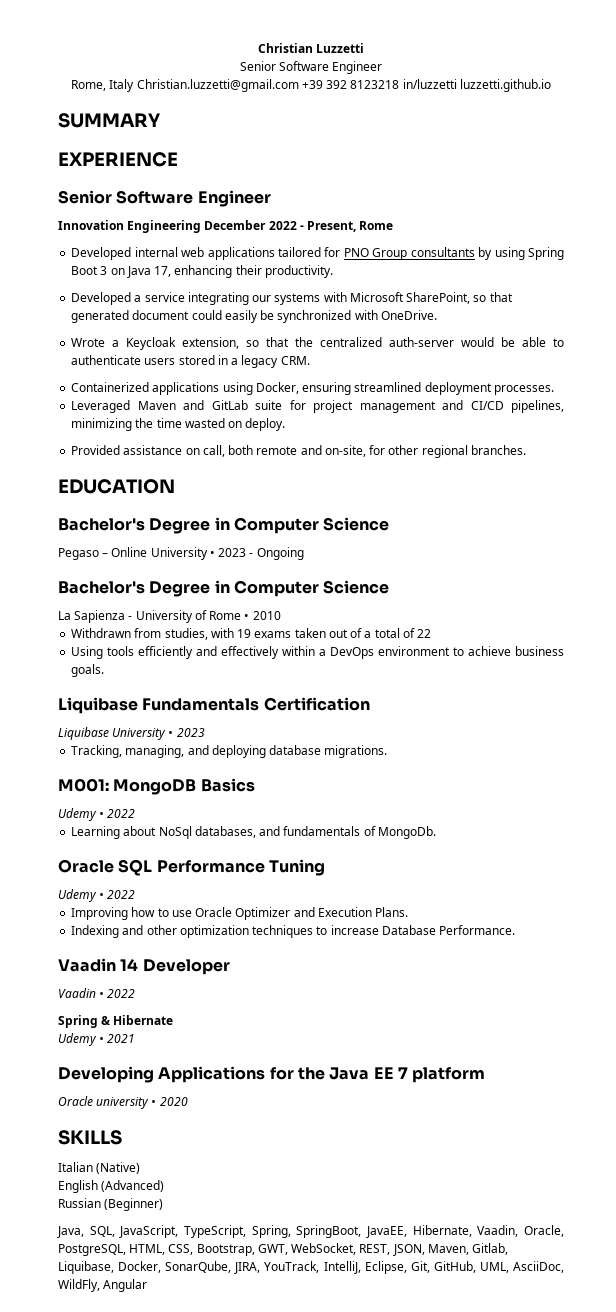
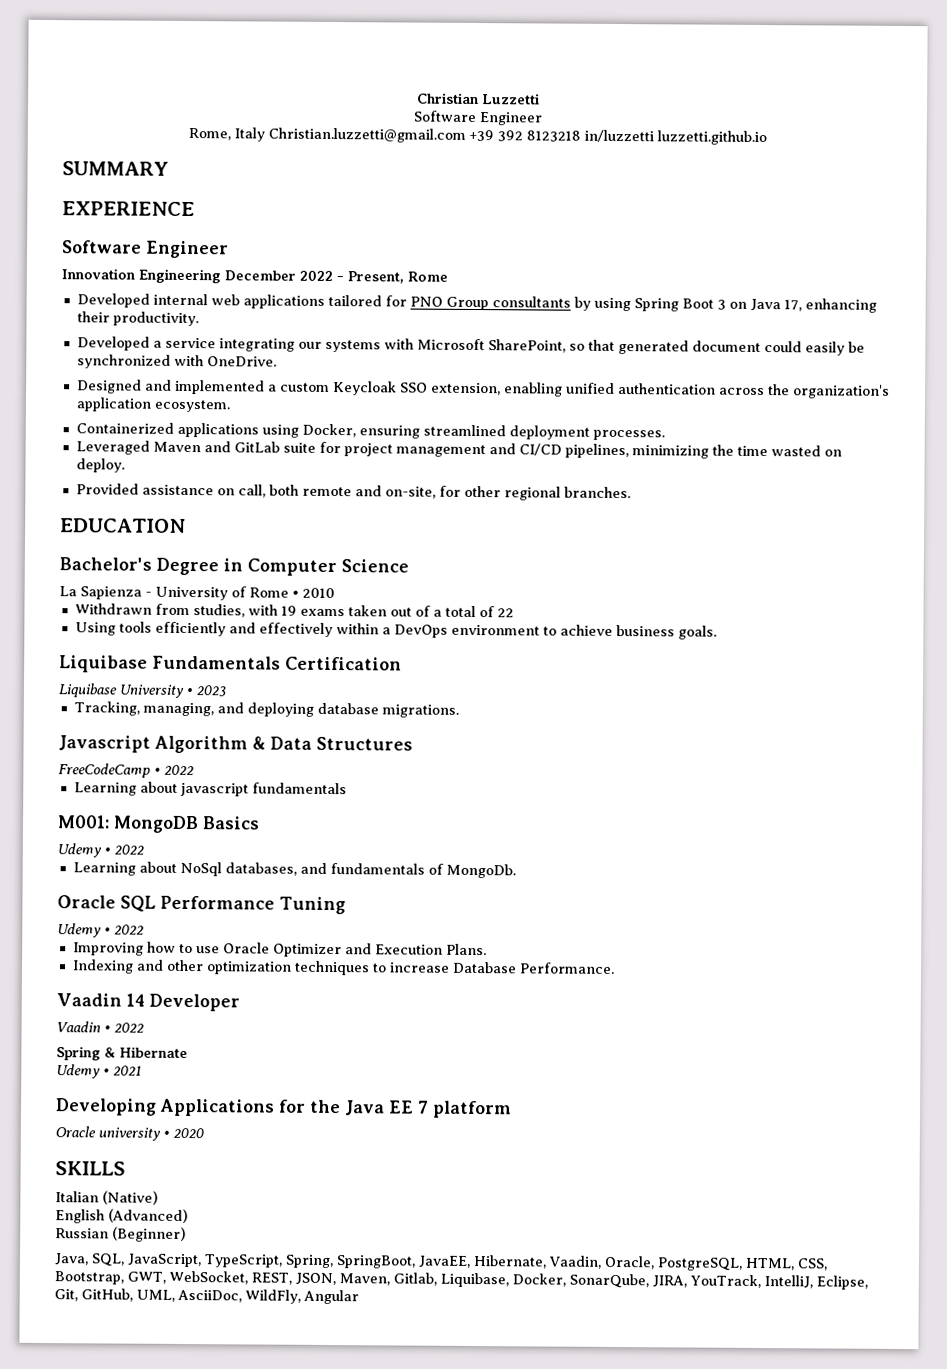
  Christian Luzzetti
- Senior Software Engineer
+ Software Engineer
  EXPERIENCE
- Senior Software Engineer
+ Software Engineer
- Wrote a Keycloak extension, so that the centralized auth-server would be able to authenticate users stored in a legacy CRM.
+ Designed and implemented a custom Keycloak SSO extension, enabling unified authentication across the organization's application ecosystem.
- Pegaso – Online University • 2023 - Ongoing
- Bachelor's Degree in Computer Science
+ Javascript Algorithm & Data Structures
+ FreeCodeCamp • 2022
+ Learning about javascript fundamentals

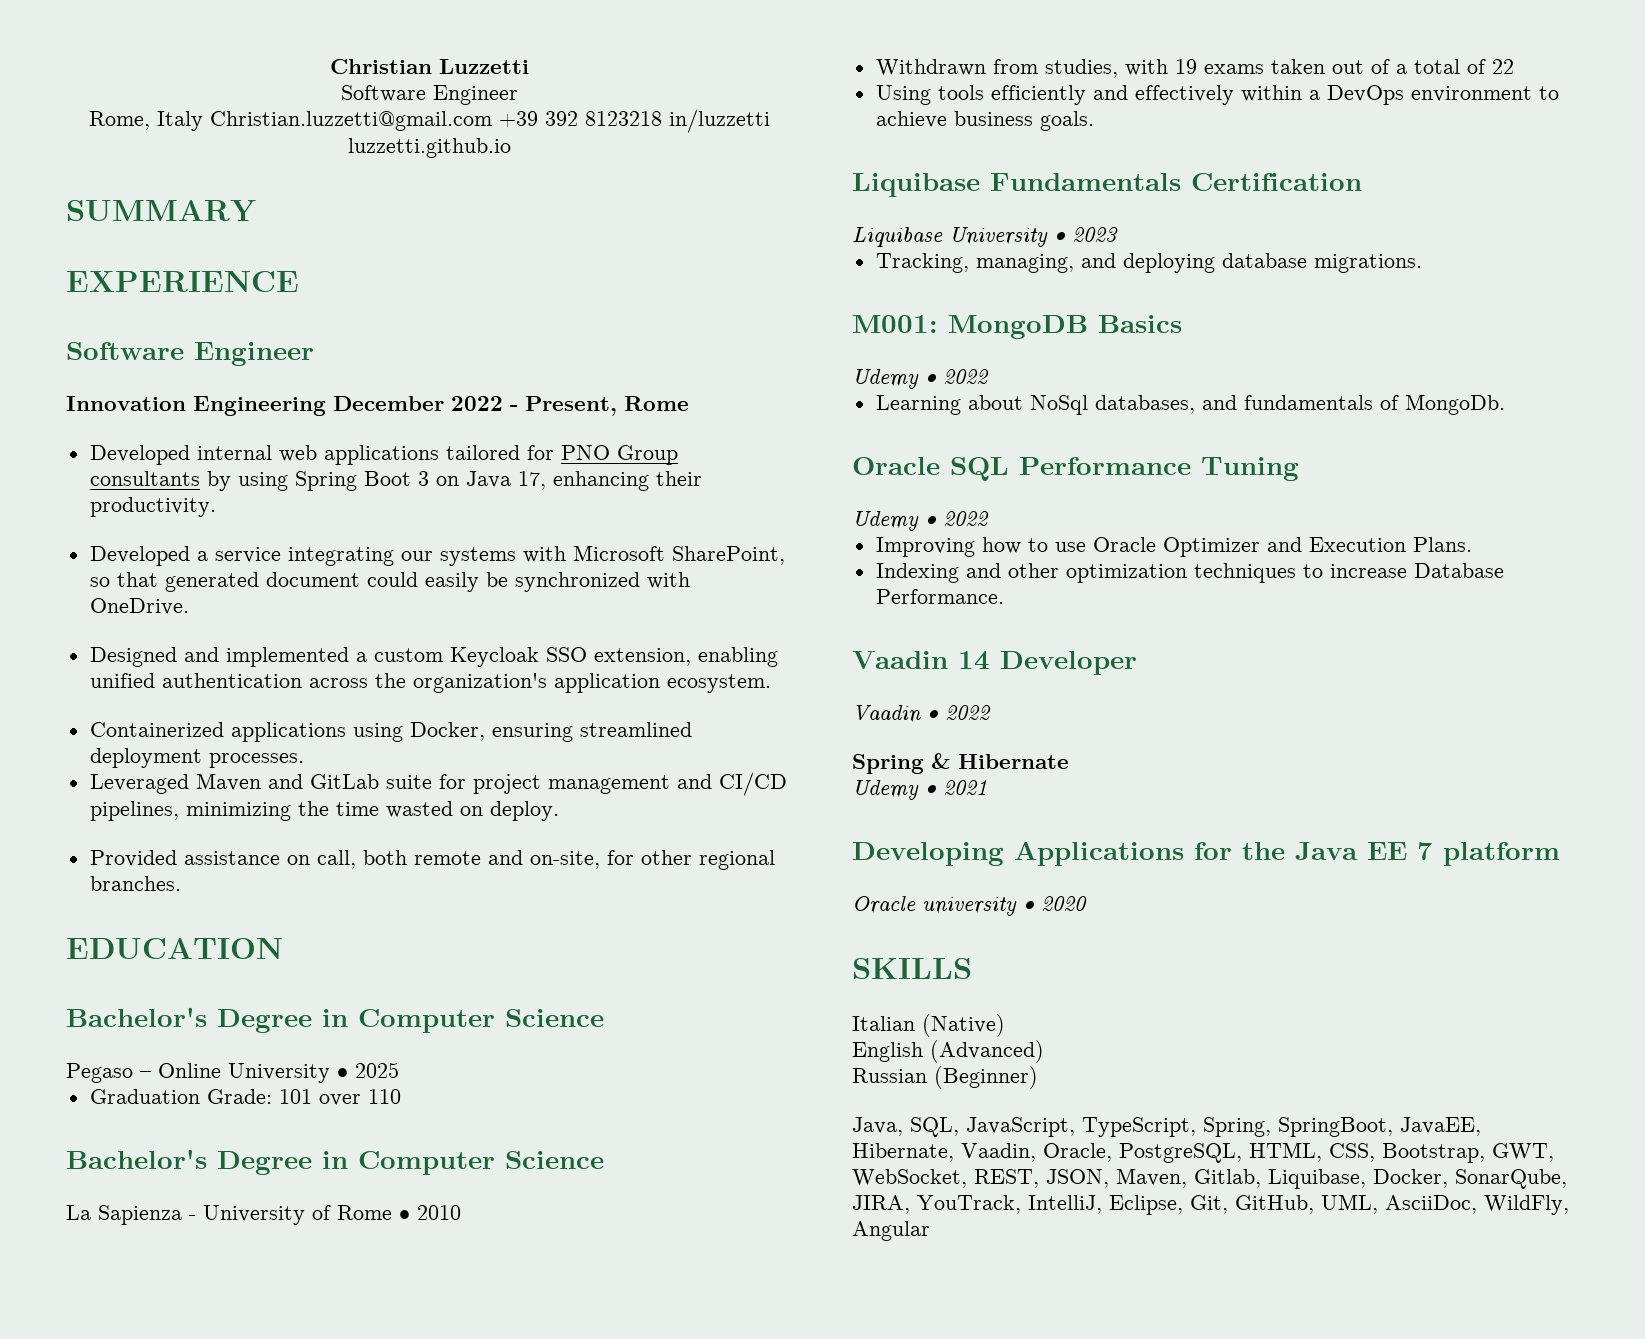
+ Pegaso – Online University • 2025
+ Graduation Grade: 101 over 110
+ Bachelor's Degree in Computer Science
- Javascript Algorithm & Data Structures
- FreeCodeCamp • 2022
- Learning about javascript fundamentals

